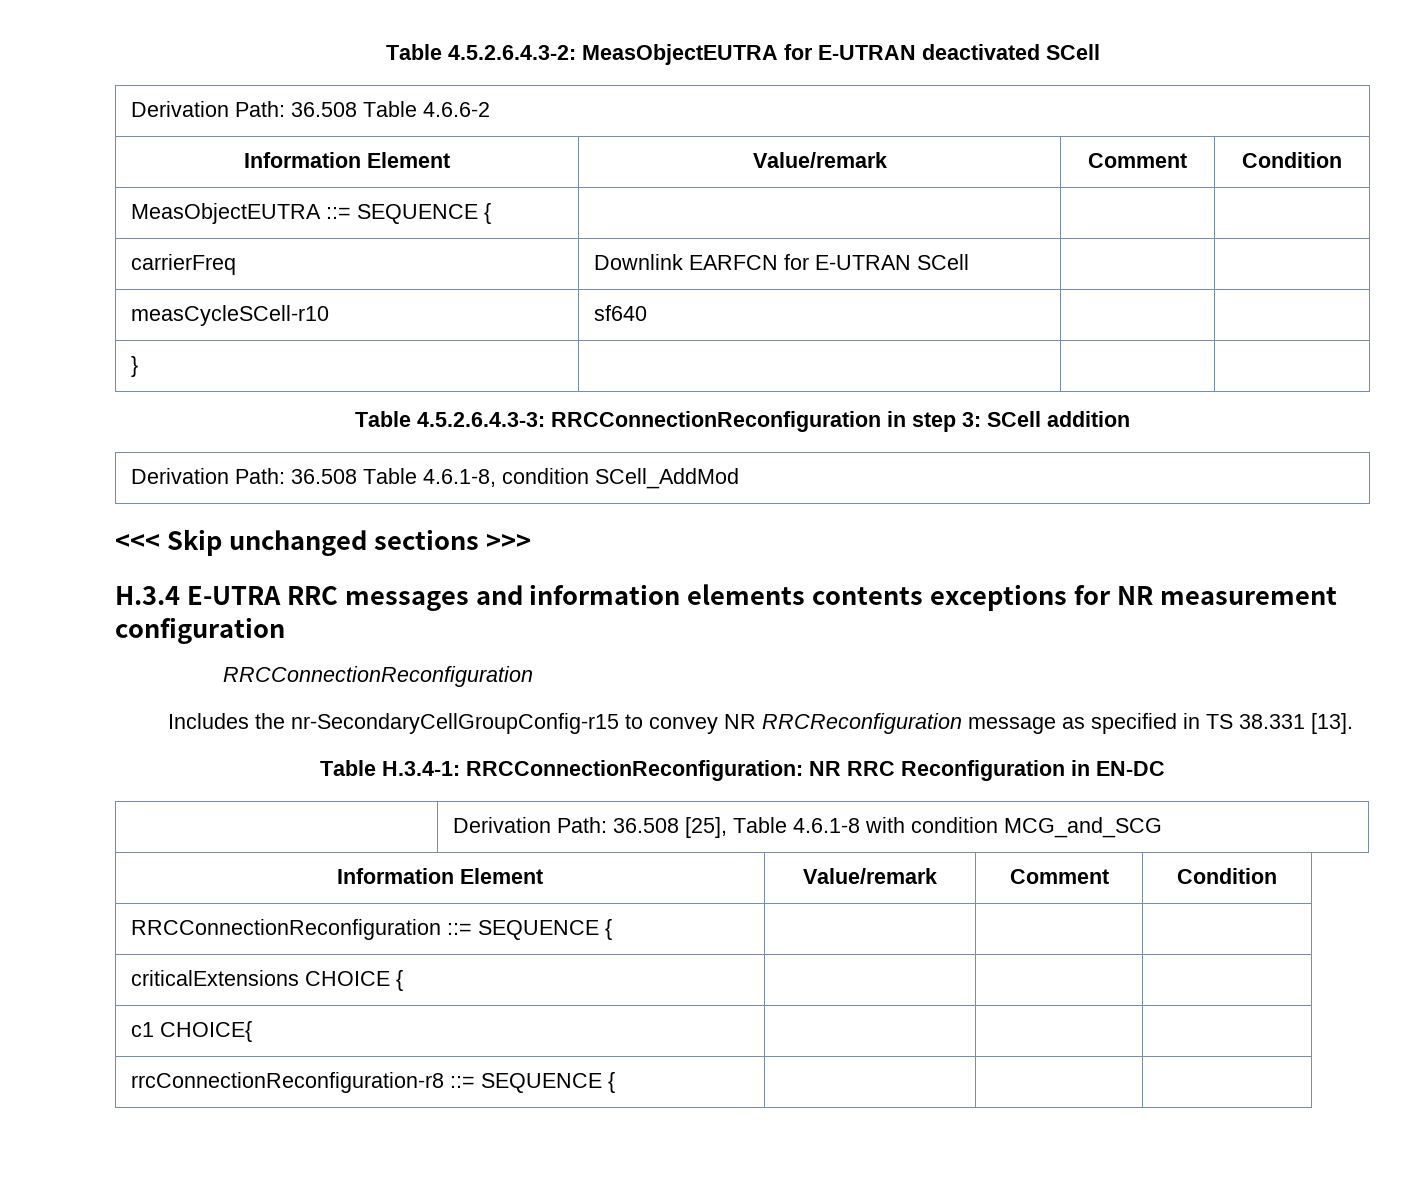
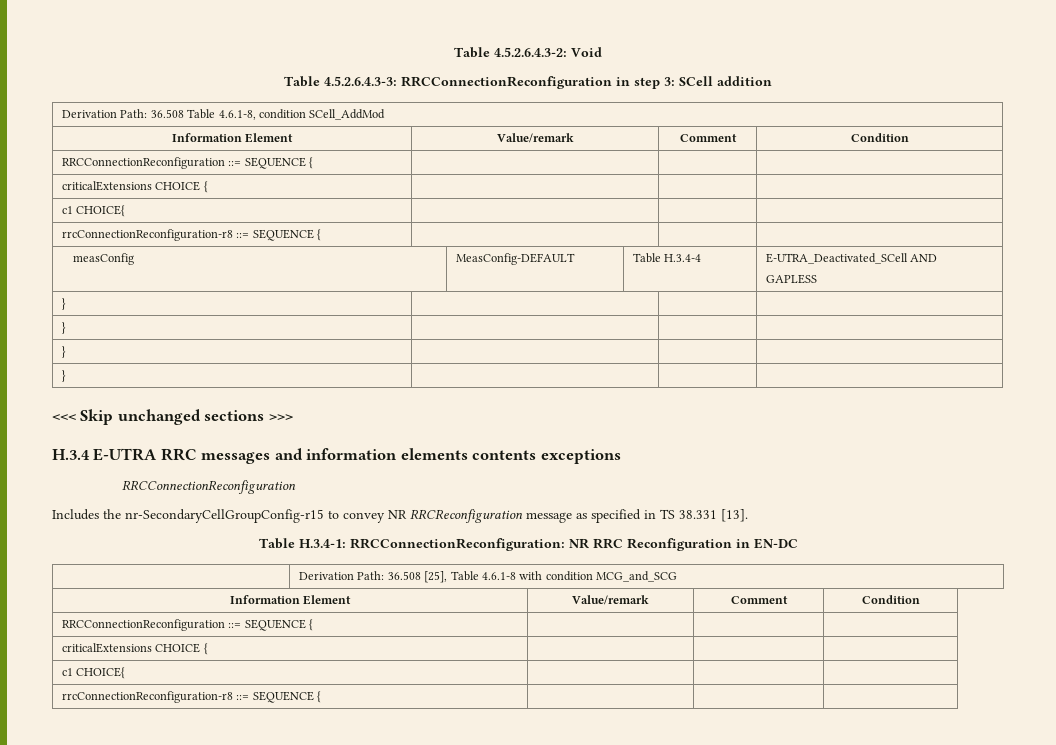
- Table 4.5.2.6.4.3-2: MeasObjectEUTRA for E-UTRAN deactivated SCell
- Derivation Path: 36.508 Table 4.6.6-2
- Information Element | Value/remark | Comment | Condition
- MeasObjectEUTRA ::= SEQUENCE { | | |
- carrierFreq | Downlink EARFCN for E-UTRAN SCell | |
- measCycleSCell-r10 | sf640 | |
- } | | |
+ Table 4.5.2.6.4.3-2: Void
  Derivation Path: 36.508 Table 4.6.1-8, condition SCell_AddMod
+ Information Element | Value/remark | Comment | Condition
+ RRCConnectionReconfiguration ::= SEQUENCE { | | |
+ criticalExtensions CHOICE { | | |
+ c1 CHOICE{ | | |
+ rrcConnectionReconfiguration-r8 ::= SEQUENCE { | | |
+ measConfig | MeasConfig-DEFAULT | Table H.3.4-4 | E-UTRA_Deactivated_SCell AND
+ GAPLESS
+ } | | |
+ } | | |
+ } | | |
+ } | | |
- H.3.4 E-UTRA RRC messages and information elements contents exceptions for NR measurement configuration
+ H.3.4 E-UTRA RRC messages and information elements contents exceptions

